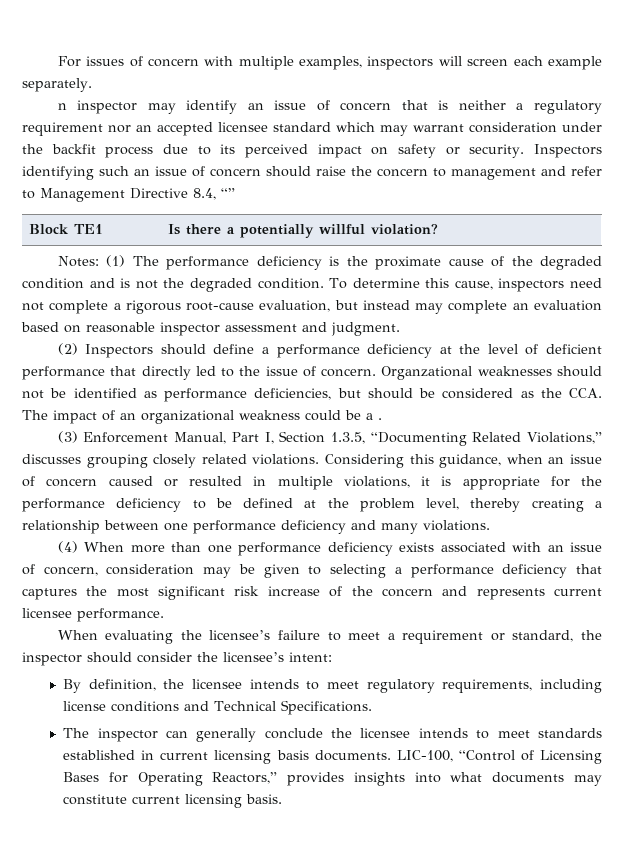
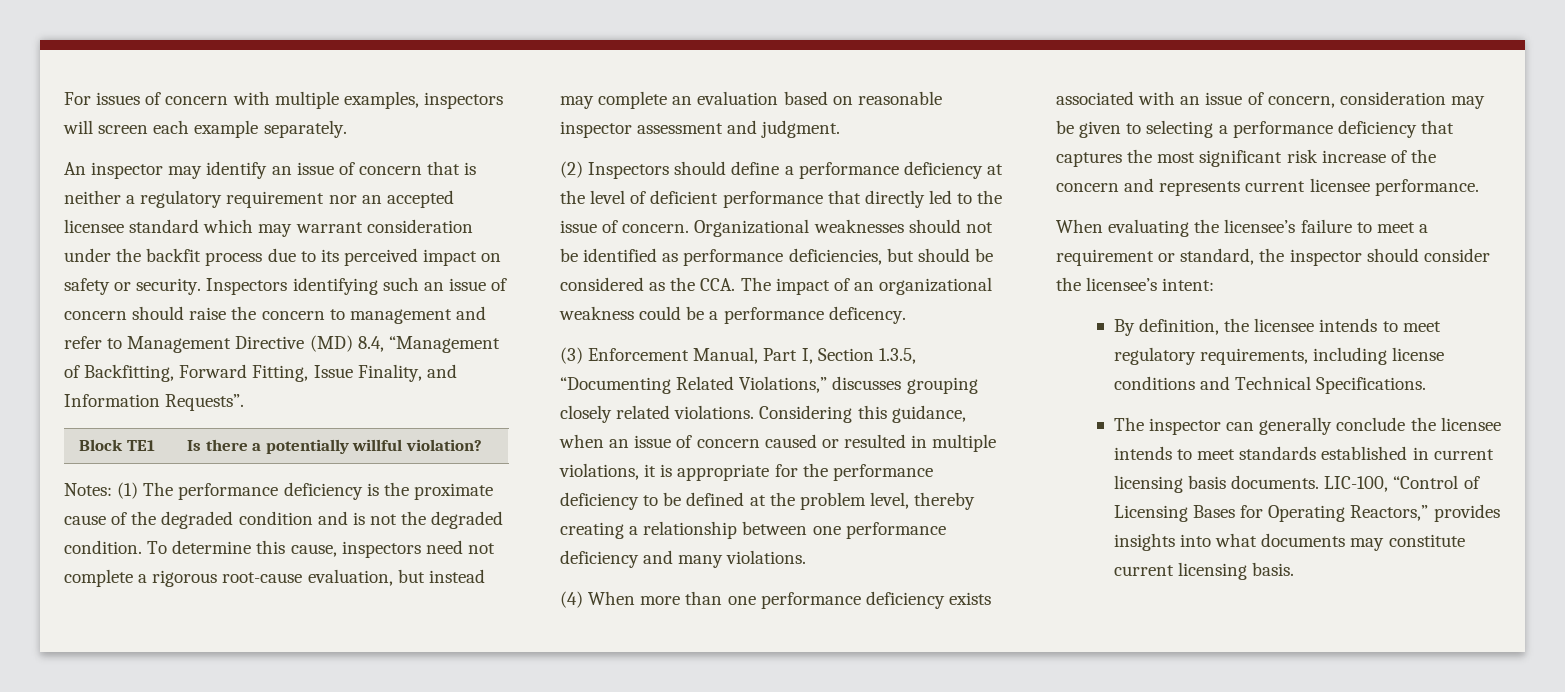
- n inspector may identify an issue of concern that is neither a regulatory requirement nor an accepted licensee standard which may warrant consideration under the backfit process due to its perceived impact on safety or security.
+ An inspector may identify an issue of concern that is neither a regulatory requirement nor an accepted licensee standard which may warrant consideration under the backfit process due to its perceived impact on safety or security.
- Inspectors identifying such an issue of concern should raise the concern to management and refer to Management Directive 8.4, “”
+ Inspectors identifying such an issue of concern should raise the concern to management and refer to Management Directive (MD) 8.4, “Management of Backfitting, Forward Fitting, Issue Finality, and Information Requests”.
- Organzational weaknesses should not be identified as performance deficiencies, but should be considered as the CCA. The impact of an organizational weakness could be a .
+ Organizational weaknesses should not be identified as performance deficiencies, but should be considered as the CCA. The impact of an organizational weakness could be a performance deficency.

